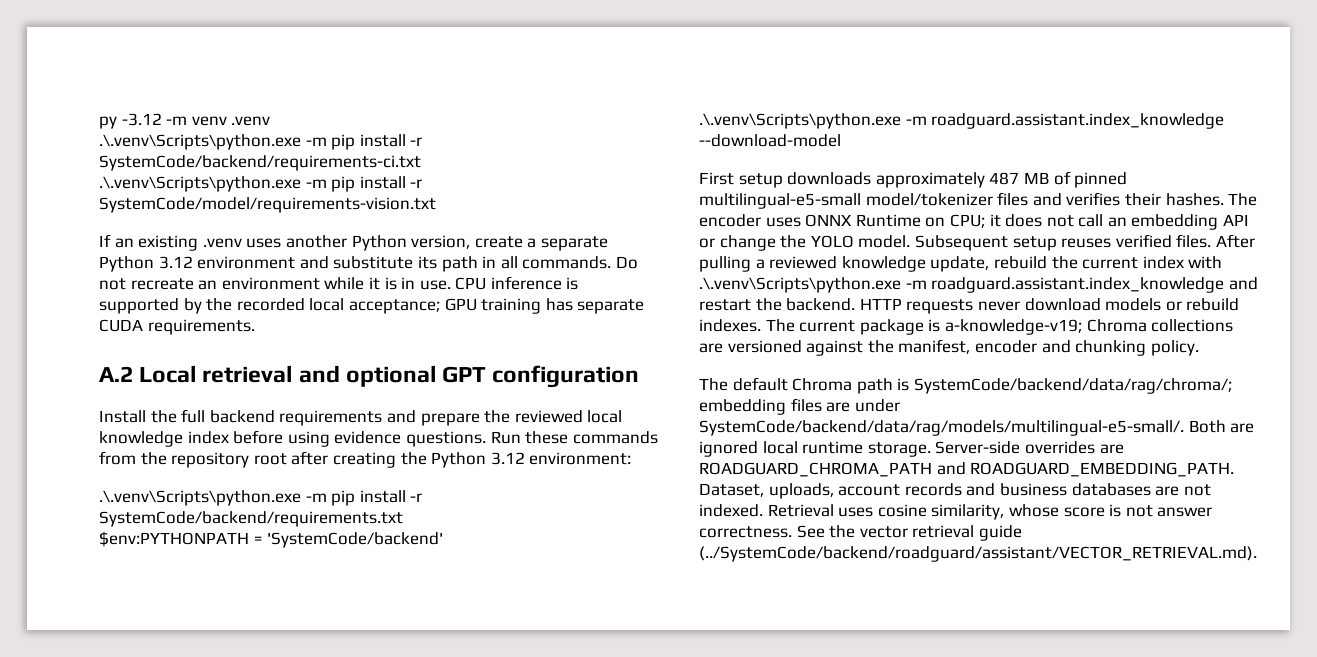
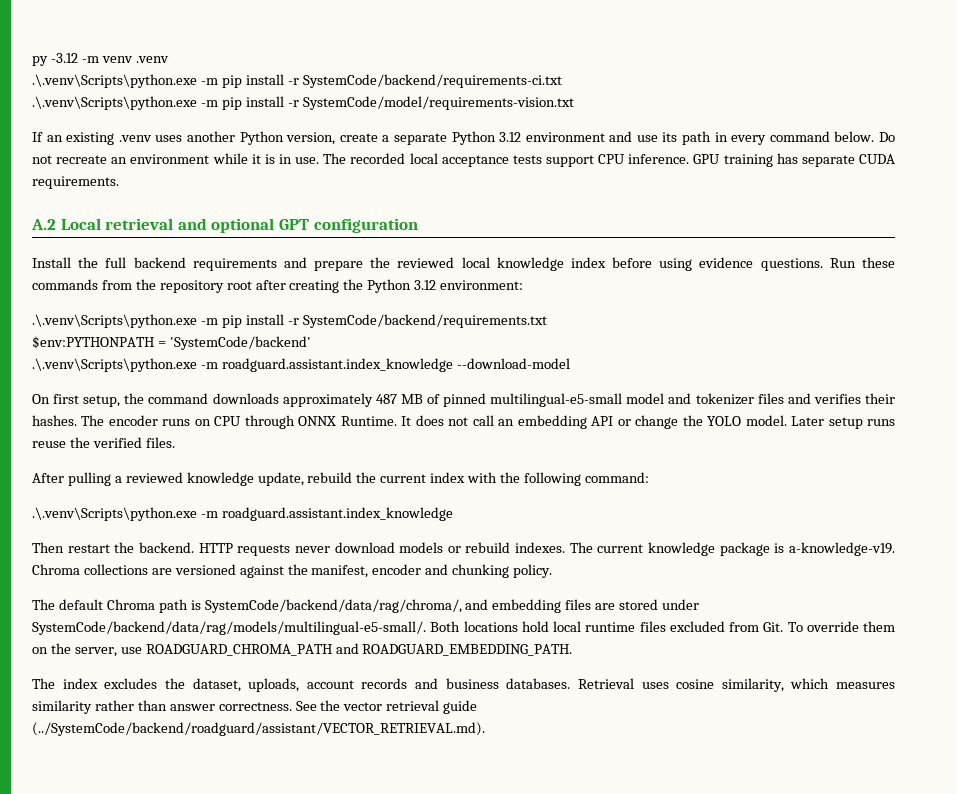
- If an existing .venv uses another Python version, create a separate Python 3.12 environment and substitute its path in all commands.
+ If an existing .venv uses another Python version, create a separate Python 3.12 environment and use its path in every command below.
- CPU inference is supported by the recorded local acceptance; GPU training has separate CUDA requirements.
+ The recorded local acceptance tests support CPU inference. GPU training has separate CUDA requirements.
- First setup downloads approximately 487 MB of pinned multilingual-e5-small model/tokenizer files and verifies their hashes.
+ On first setup, the command downloads approximately 487 MB of pinned multilingual-e5-small model and tokenizer files and verifies their hashes.
- The encoder uses ONNX Runtime on CPU; it does not call an embedding API or change the YOLO model.
+ The encoder runs on CPU through ONNX Runtime. It does not call an embedding API or change the YOLO model.
- Subsequent setup reuses verified files. After pulling a reviewed knowledge update, rebuild the current index with .\.venv\Scripts\python.exe -m roadguard.assistant.index_knowledge and restart the backend.
+ Later setup runs reuse the verified files.
+ After pulling a reviewed knowledge update, rebuild the current index with the following command:
+ .\.venv\Scripts\python.exe -m roadguard.assistant.index_knowledge
+ Then restart the backend.
- The current package is a-knowledge-v19; Chroma collections are versioned against the manifest, encoder and chunking policy.
+ The current knowledge package is a-knowledge-v19. Chroma collections are versioned against the manifest, encoder and chunking policy.
- The default Chroma path is SystemCode/backend/data/rag/chroma/; embedding files are under SystemCode/backend/data/rag/models/multilingual-e5-small/.
+ The default Chroma path is SystemCode/backend/data/rag/chroma/, and embedding files are stored under SystemCode/backend/data/rag/models/multilingual-e5-small/.
- Both are ignored local runtime storage. Server-side overrides are ROADGUARD_CHROMA_PATH and ROADGUARD_EMBEDDING_PATH. Dataset, uploads, account records and business databases are not indexed. Retrieval uses cosine similarity, whose score is not answer correctness.
+ Both locations hold local runtime files excluded from Git. To override them on the server, use ROADGUARD_CHROMA_PATH and ROADGUARD_EMBEDDING_PATH.
+ The index excludes the dataset, uploads, account records and business databases. Retrieval uses cosine similarity, which measures similarity rather than answer correctness.

